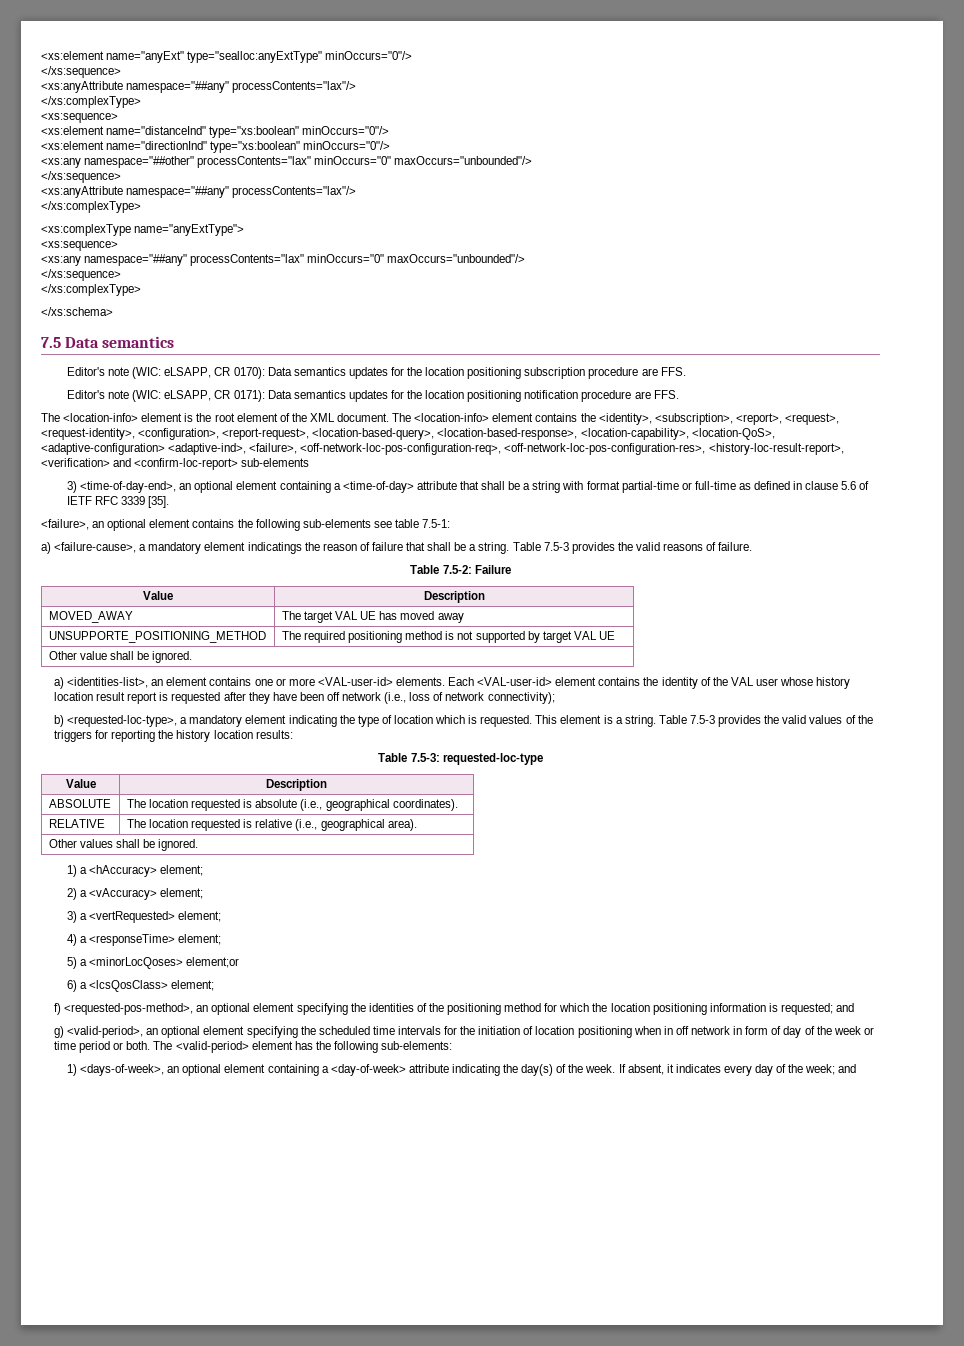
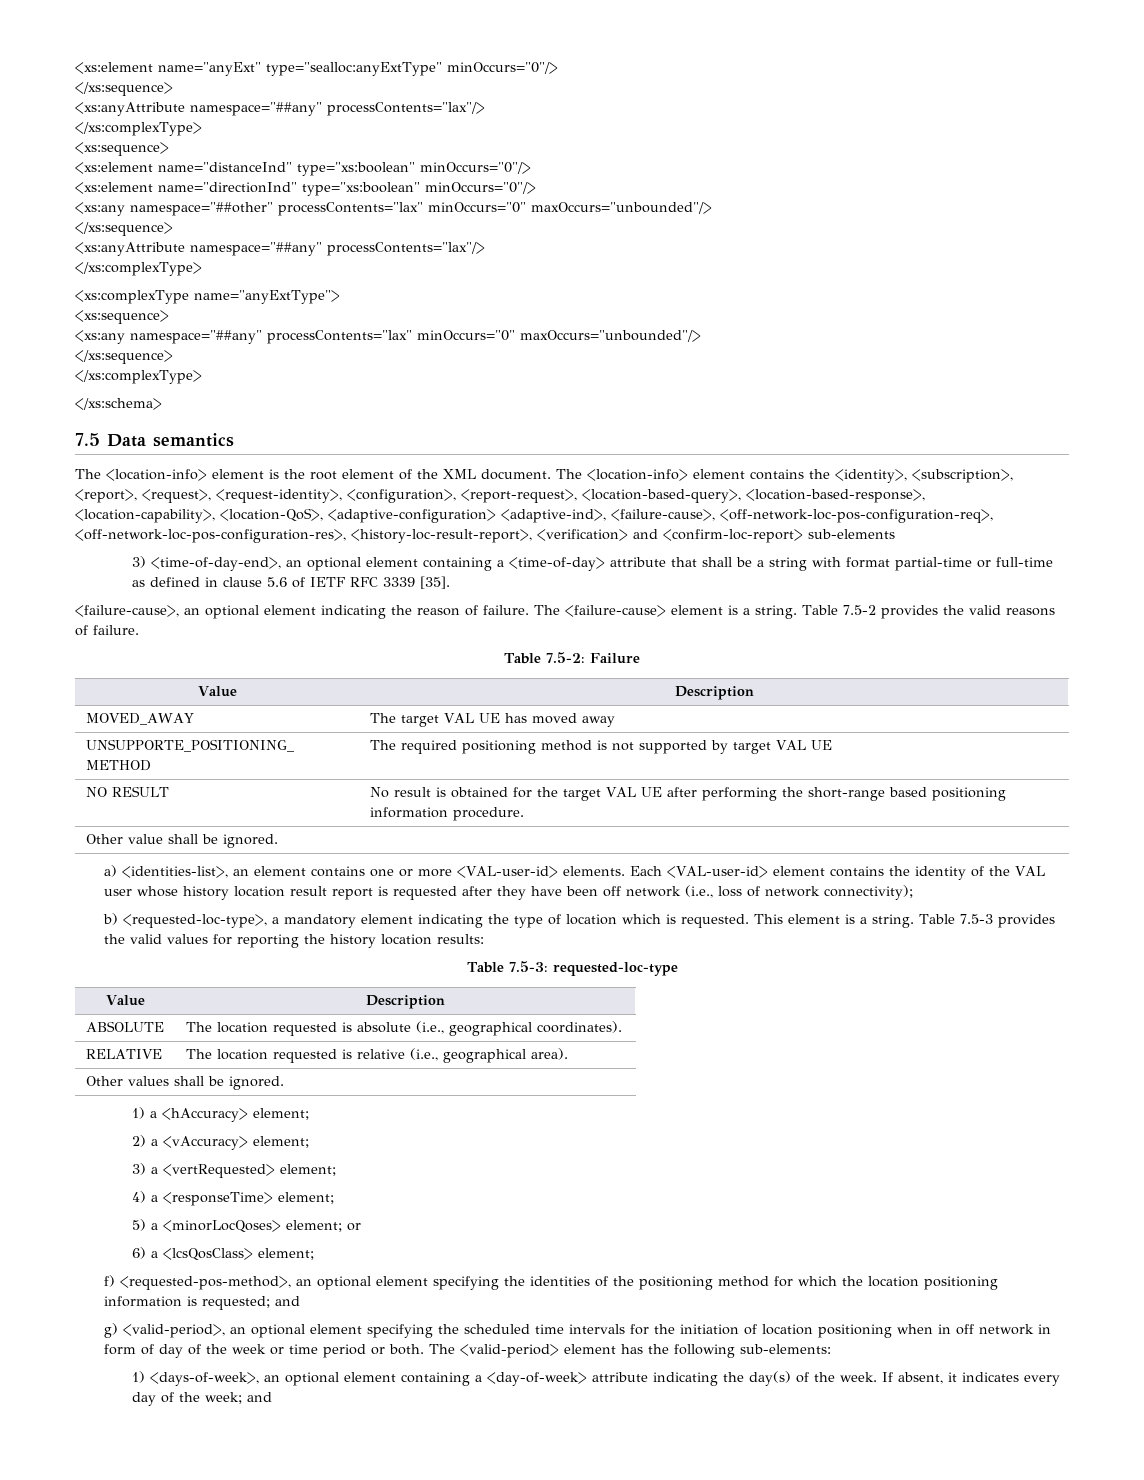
- Editor's note (WIC: eLSAPP, CR 0170): Data semantics updates for the location positioning subscription procedure are FFS.
- Editor's note (WIC: eLSAPP, CR 0171): Data semantics updates for the location positioning notification procedure are FFS.
- The <location-info> element contains the <identity>, <subscription>, <report>, <request>, <request-identity>, <configuration>, <report-request>, <location-based-query>, <location-based-response>, <location-capability>, <location-QoS>, <adaptive-configuration> <adaptive-ind>, <failure>, <off-network-loc-pos-configuration-req>, <off-network-loc-pos-configuration-res>, <history-loc-result-report>, <verification> and <confirm-loc-report> sub-elements
+ The <location-info> element contains the <identity>, <subscription>, <report>, <request>, <request-identity>, <configuration>, <report-request>, <location-based-query>, <location-based-response>, <location-capability>, <location-QoS>, <adaptive-configuration> <adaptive-ind>, <failure-cause>, <off-network-loc-pos-configuration-req>, <off-network-loc-pos-configuration-res>, <history-loc-result-report>, <verification> and <confirm-loc-report> sub-elements
- <failure>, an optional element contains the following sub-elements see table 7.5-1:
- a) <failure-cause>, a mandatory element indicatings the reason of failure that shall be a string. Table 7.5-3 provides the valid reasons of failure.
+ <failure-cause>, an optional element indicating the reason of failure. The <failure-cause> element is a string. Table 7.5-2 provides the valid reasons of failure.
+ NO RESULT | No result is obtained for the target VAL UE after performing the short-range based positioning information procedure.
- Table 7.5-3 provides the valid values of the triggers for reporting the history location results:
+ Table 7.5-3 provides the valid values for reporting the history location results:
- 5) a <minorLocQoses> element;or
+ 5) a <minorLocQoses> element; or

